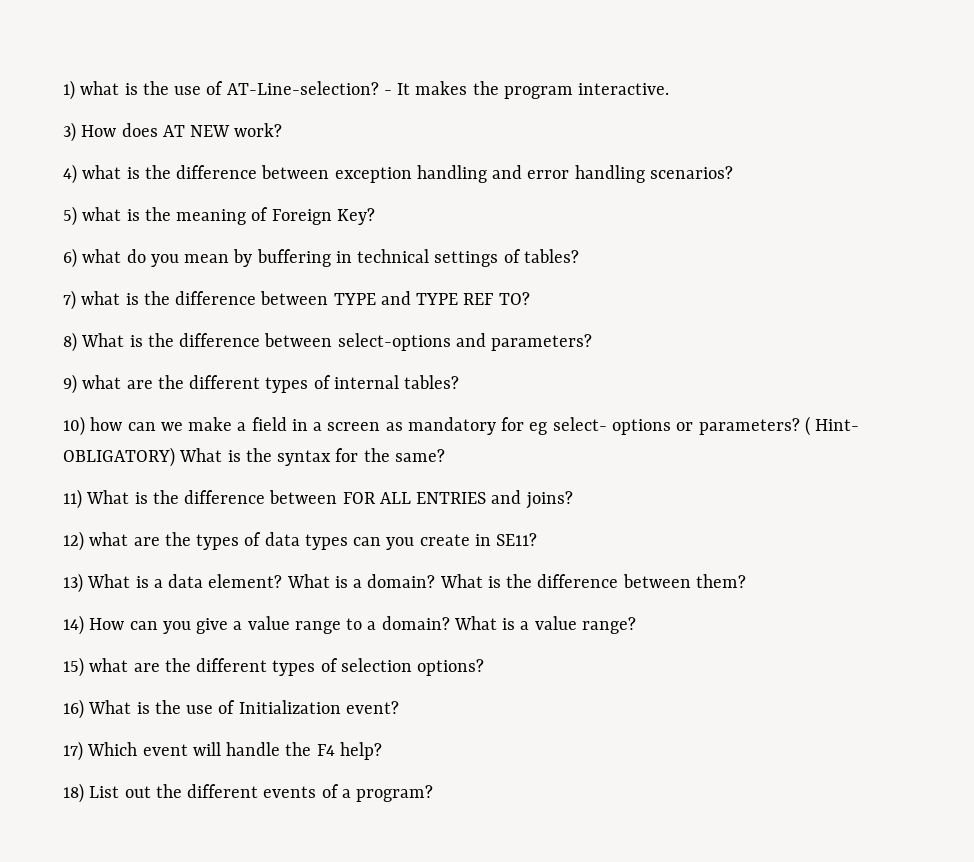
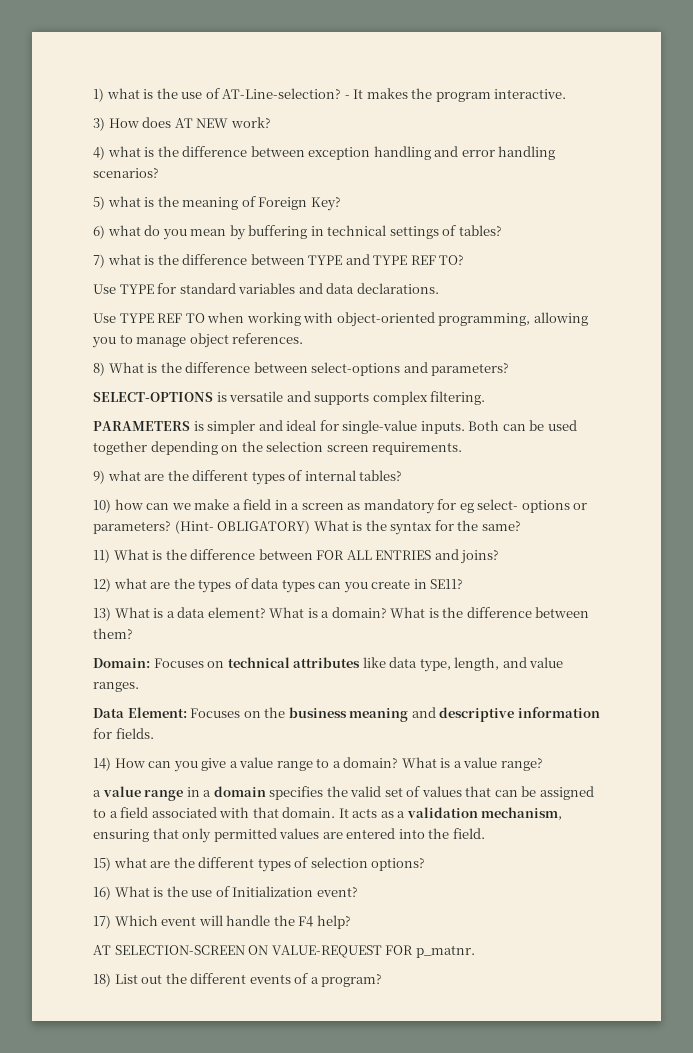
+ Use TYPE for standard variables and data declarations.
+ Use TYPE REF TO when working with object-oriented programming, allowing you to manage object references.
+ SELECT-OPTIONS is versatile and supports complex filtering.
+ PARAMETERS is simpler and ideal for single-value inputs. Both can be used together depending on the selection screen requirements.
- ( Hint- OBLIGATORY) What is the syntax for the same?
+ (Hint- OBLIGATORY) What is the syntax for the same?
+ Domain: Focuses on technical attributes like data type, length, and value ranges.
+ Data Element: Focuses on the business meaning and descriptive information for fields.
+ a value range in a domain specifies the valid set of values that can be assigned to a field associated with that domain. It acts as a validation mechanism, ensuring that only permitted values are entered into the field.
+ AT SELECTION-SCREEN ON VALUE-REQUEST FOR p_matnr.

